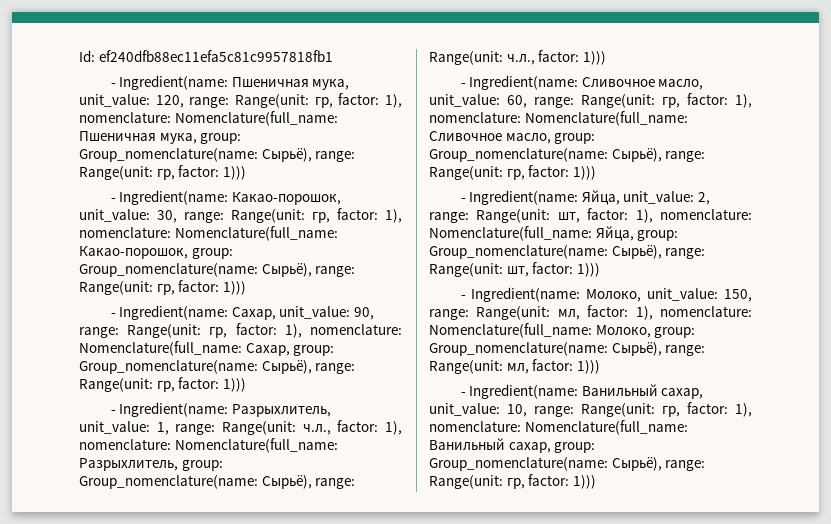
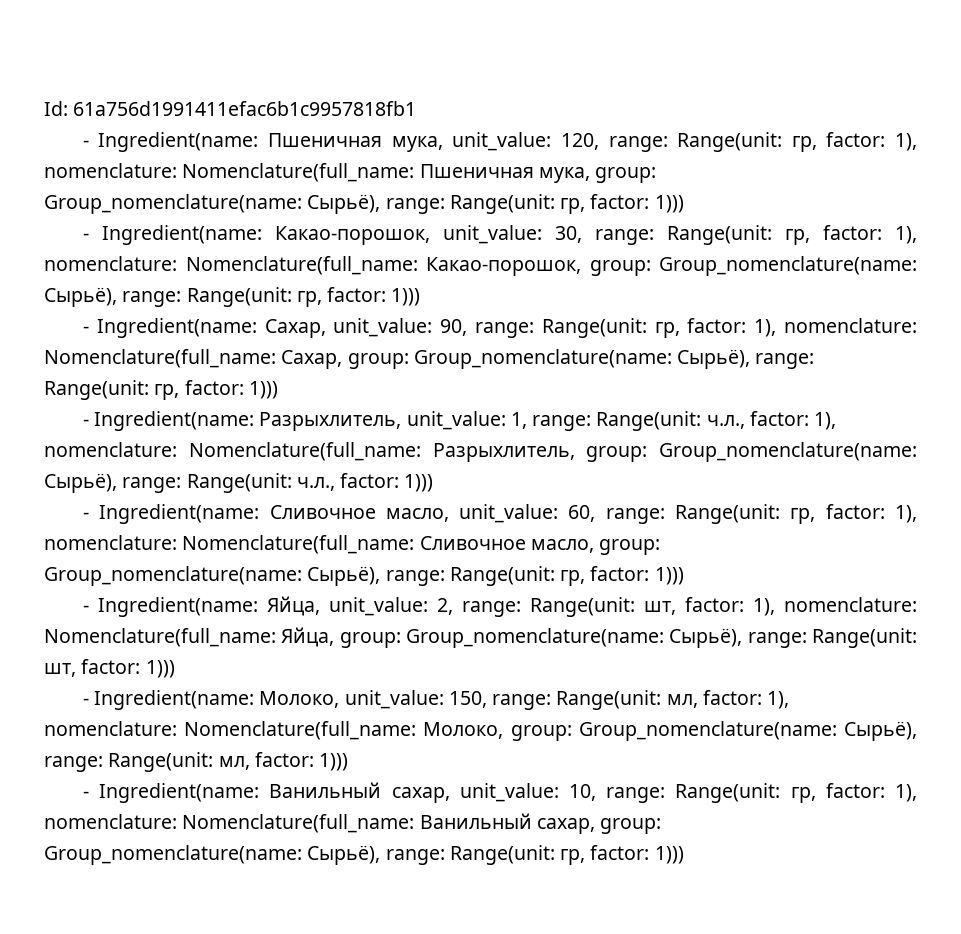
- Id: ef240dfb88ec11efa5c81c9957818fb1
+ Id: 61a756d1991411efac6b1c9957818fb1

